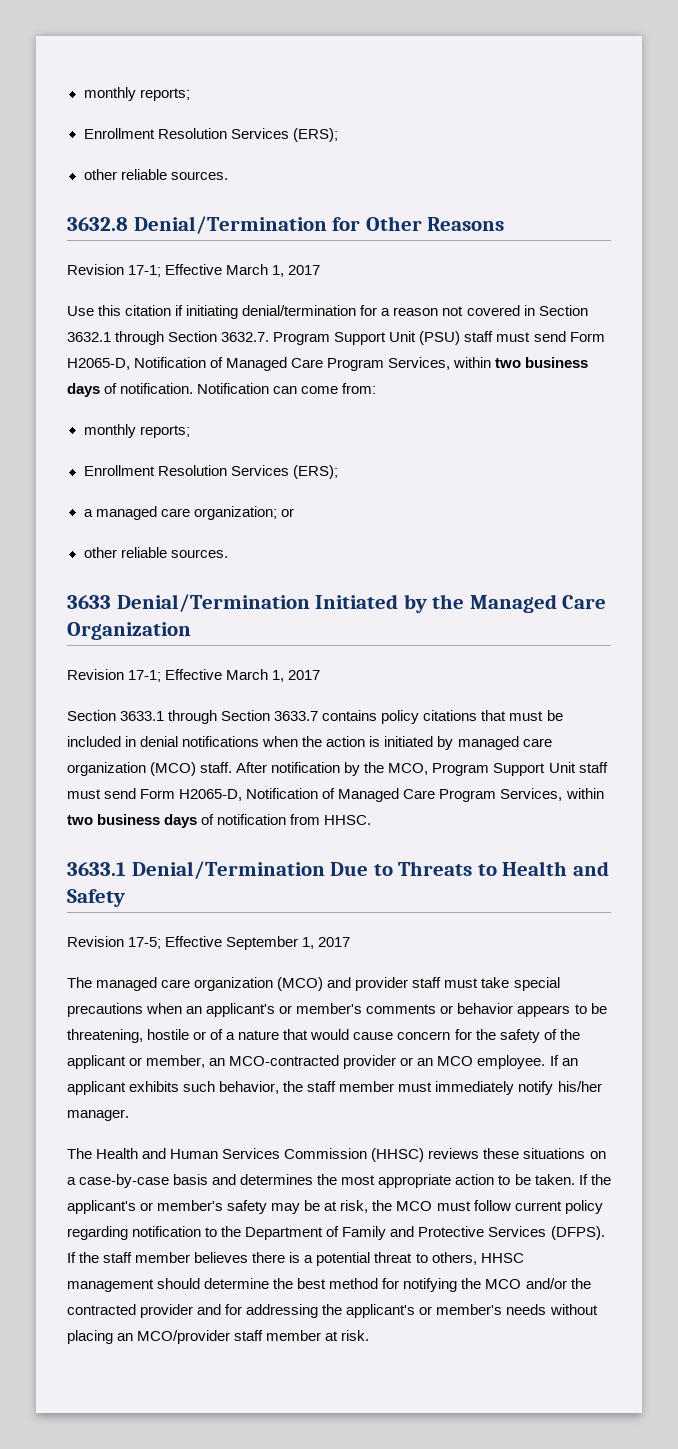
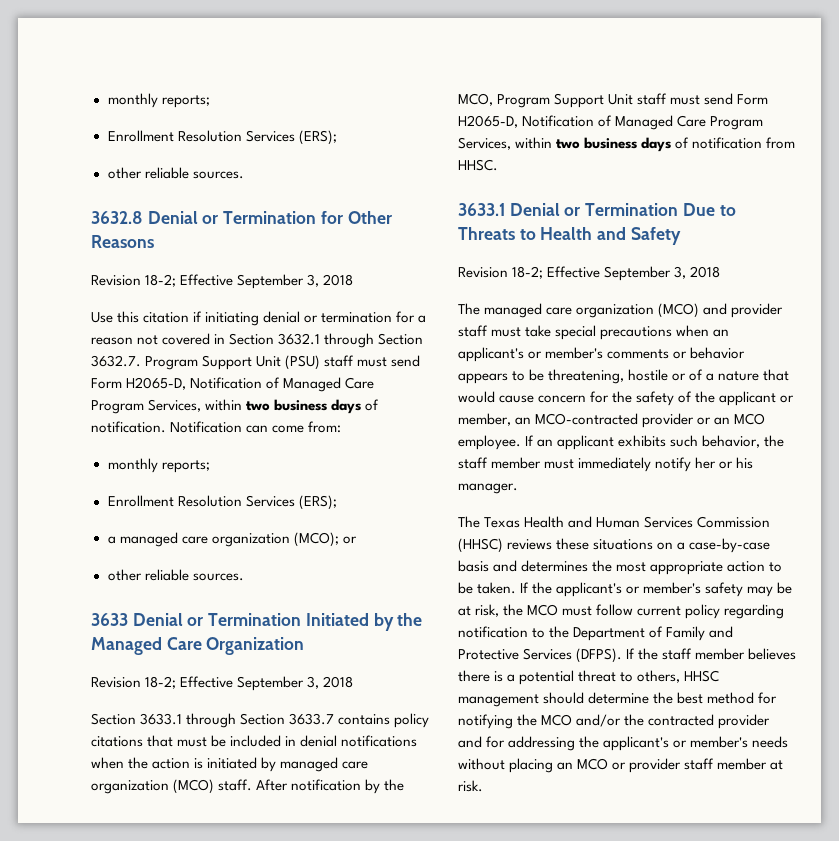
- 3632.8 Denial/Termination for Other Reasons
- Revision 17-1; Effective March 1, 2017
+ 3632.8 Denial or Termination for Other Reasons
+ Revision 18-2; Effective September 3, 2018
- Use this citation if initiating denial/termination for a reason not covered in Section 3632.1 through Section 3632.7. Program Support Unit (PSU) staff must send Form H2065-D, Notification of Managed Care Program Services, within two business days of notification.
+ Use this citation if initiating denial or termination for a reason not covered in Section 3632.1 through Section 3632.7. Program Support Unit (PSU) staff must send Form H2065-D, Notification of Managed Care Program Services, within two business days of notification.
- a managed care organization; or
+ a managed care organization (MCO); or
- 3633 Denial/Termination Initiated by the Managed Care Organization
- Revision 17-1; Effective March 1, 2017
+ 3633 Denial or Termination Initiated by the Managed Care Organization
+ Revision 18-2; Effective September 3, 2018
- 3633.1 Denial/Termination Due to Threats to Health and Safety
- Revision 17-5; Effective September 1, 2017
+ 3633.1 Denial or Termination Due to Threats to Health and Safety
+ Revision 18-2; Effective September 3, 2018
- If an applicant exhibits such behavior, the staff member must immediately notify his/her manager.
+ If an applicant exhibits such behavior, the staff member must immediately notify her or his manager.
- The Health and Human Services Commission (HHSC) reviews these situations on a case-by-case basis and determines the most appropriate action to be taken.
+ The Texas Health and Human Services Commission (HHSC) reviews these situations on a case-by-case basis and determines the most appropriate action to be taken.
- If the staff member believes there is a potential threat to others, HHSC management should determine the best method for notifying the MCO and/or the contracted provider and for addressing the applicant's or member's needs without placing an MCO/provider staff member at risk.
+ If the staff member believes there is a potential threat to others, HHSC management should determine the best method for notifying the MCO and/or the contracted provider and for addressing the applicant's or member's needs without placing an MCO or provider staff member at risk.

